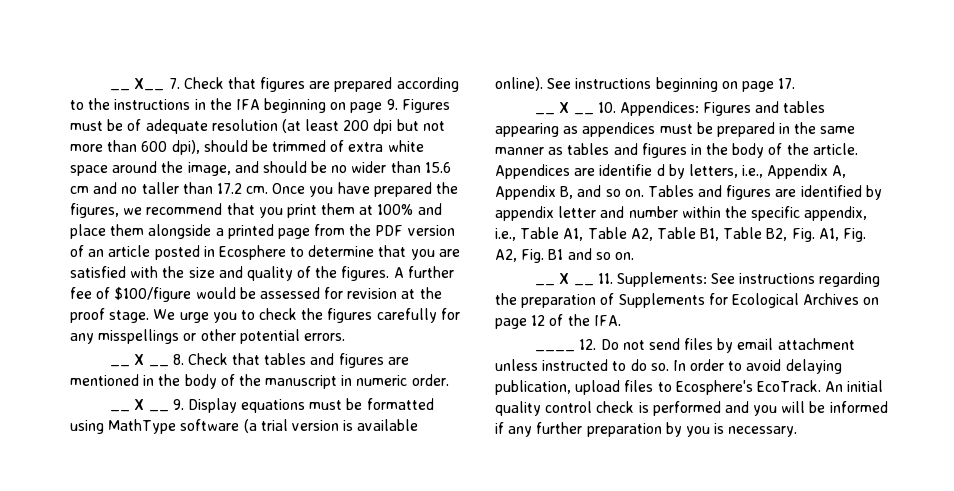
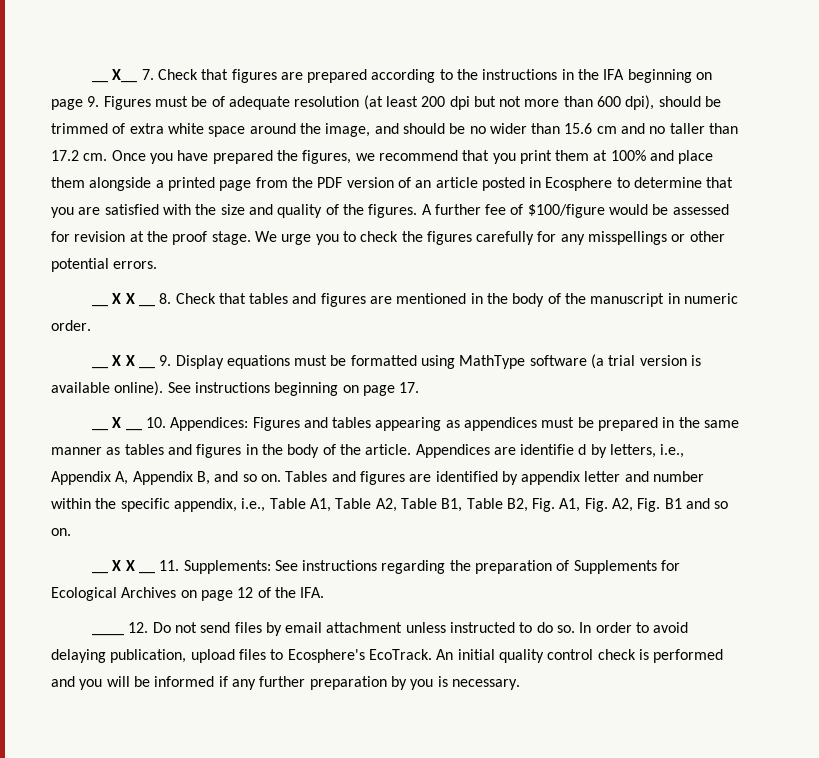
- __ X __ 8. Check that tables and figures are mentioned in the body of the manuscript in numeric order.
+ __ X X __ 8. Check that tables and figures are mentioned in the body of the manuscript in numeric order.
- __ X __ 9. Display equations must be formatted using MathType software (a trial version is available online).
+ __ X X __ 9. Display equations must be formatted using MathType software (a trial version is available online).
- __ X __ 11. Supplements: See instructions regarding the preparation of Supplements for Ecological Archives on page 12 of the IFA.
+ __ X X __ 11. Supplements: See instructions regarding the preparation of Supplements for Ecological Archives on page 12 of the IFA.

